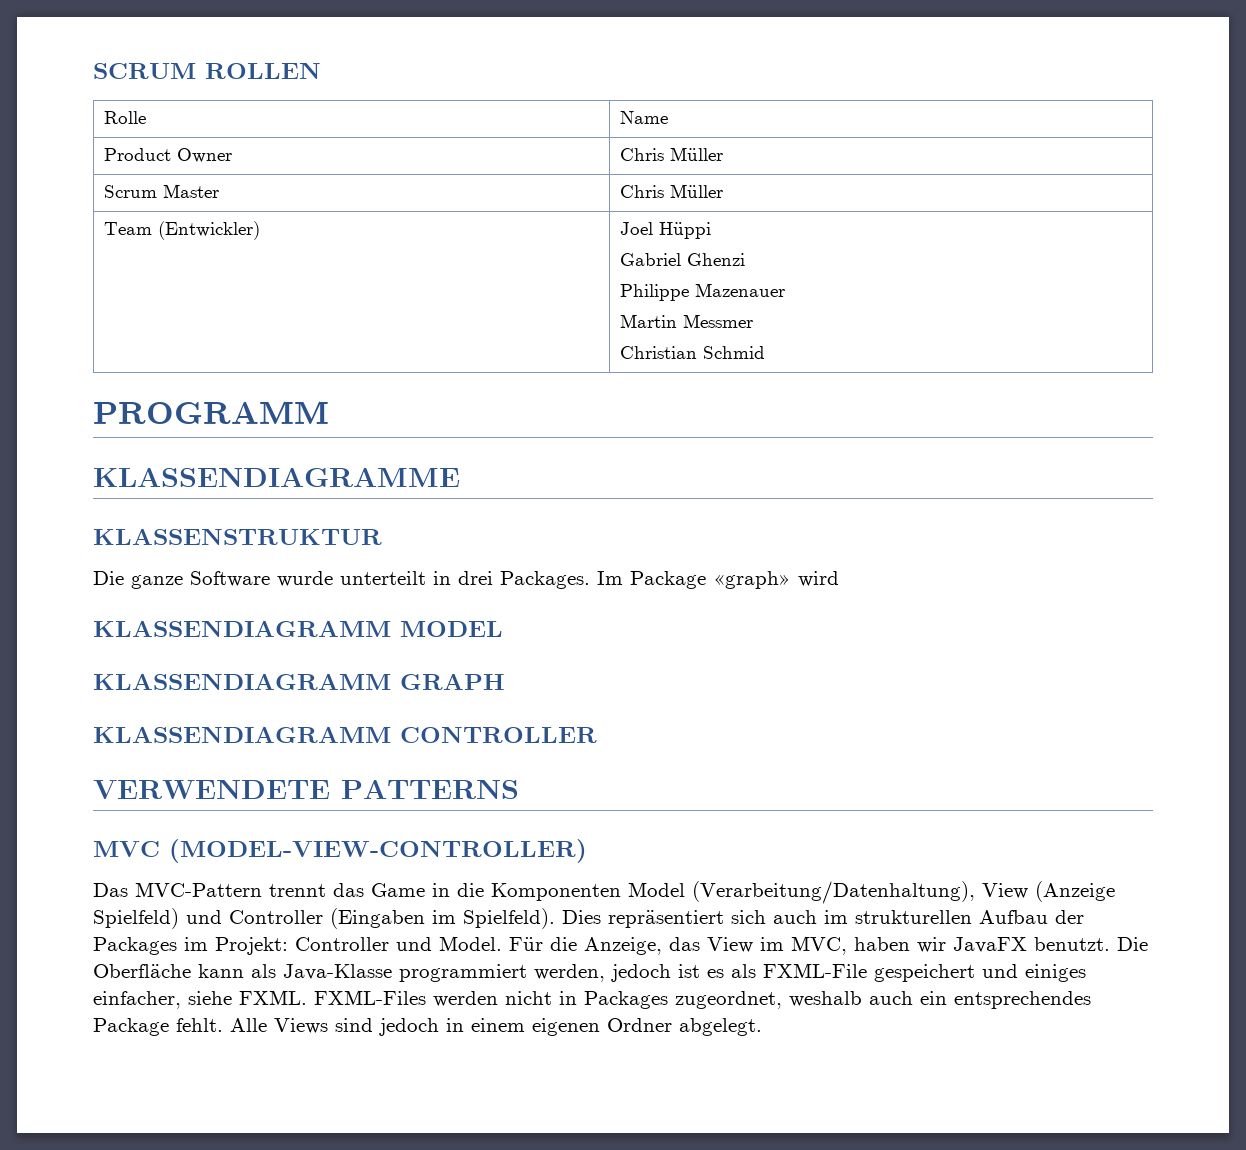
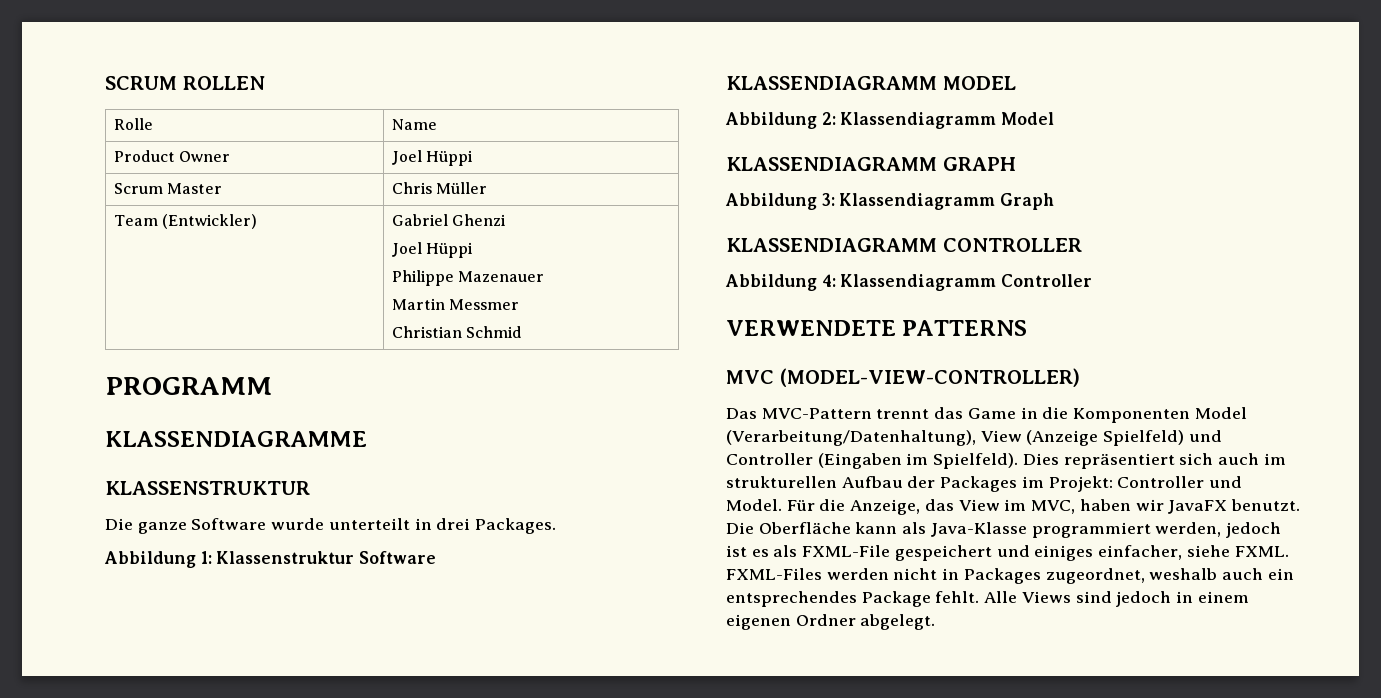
- Product Owner | Chris Müller
+ Product Owner | Joel Hüppi
- Team (Entwickler) | Joel Hüppi
- Gabriel Ghenzi
+ Team (Entwickler) | Gabriel Ghenzi
+ Joel Hüppi
- Die ganze Software wurde unterteilt in drei Packages. Im Package «graph» wird
+ Die ganze Software wurde unterteilt in drei Packages.
+ Abbildung 1: Klassenstruktur Software
  KLASSENDIAGRAMM MODEL
+ Abbildung 2: Klassendiagramm Model
  KLASSENDIAGRAMM GRAPH
+ Abbildung 3: Klassendiagramm Graph
  KLASSENDIAGRAMM CONTROLLER
+ Abbildung 4: Klassendiagramm Controller

